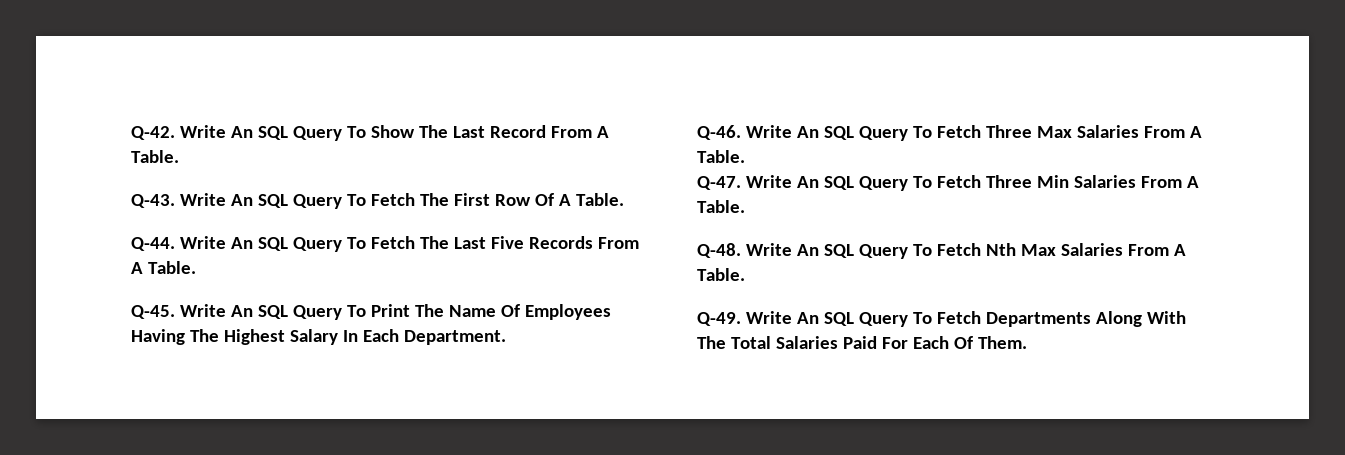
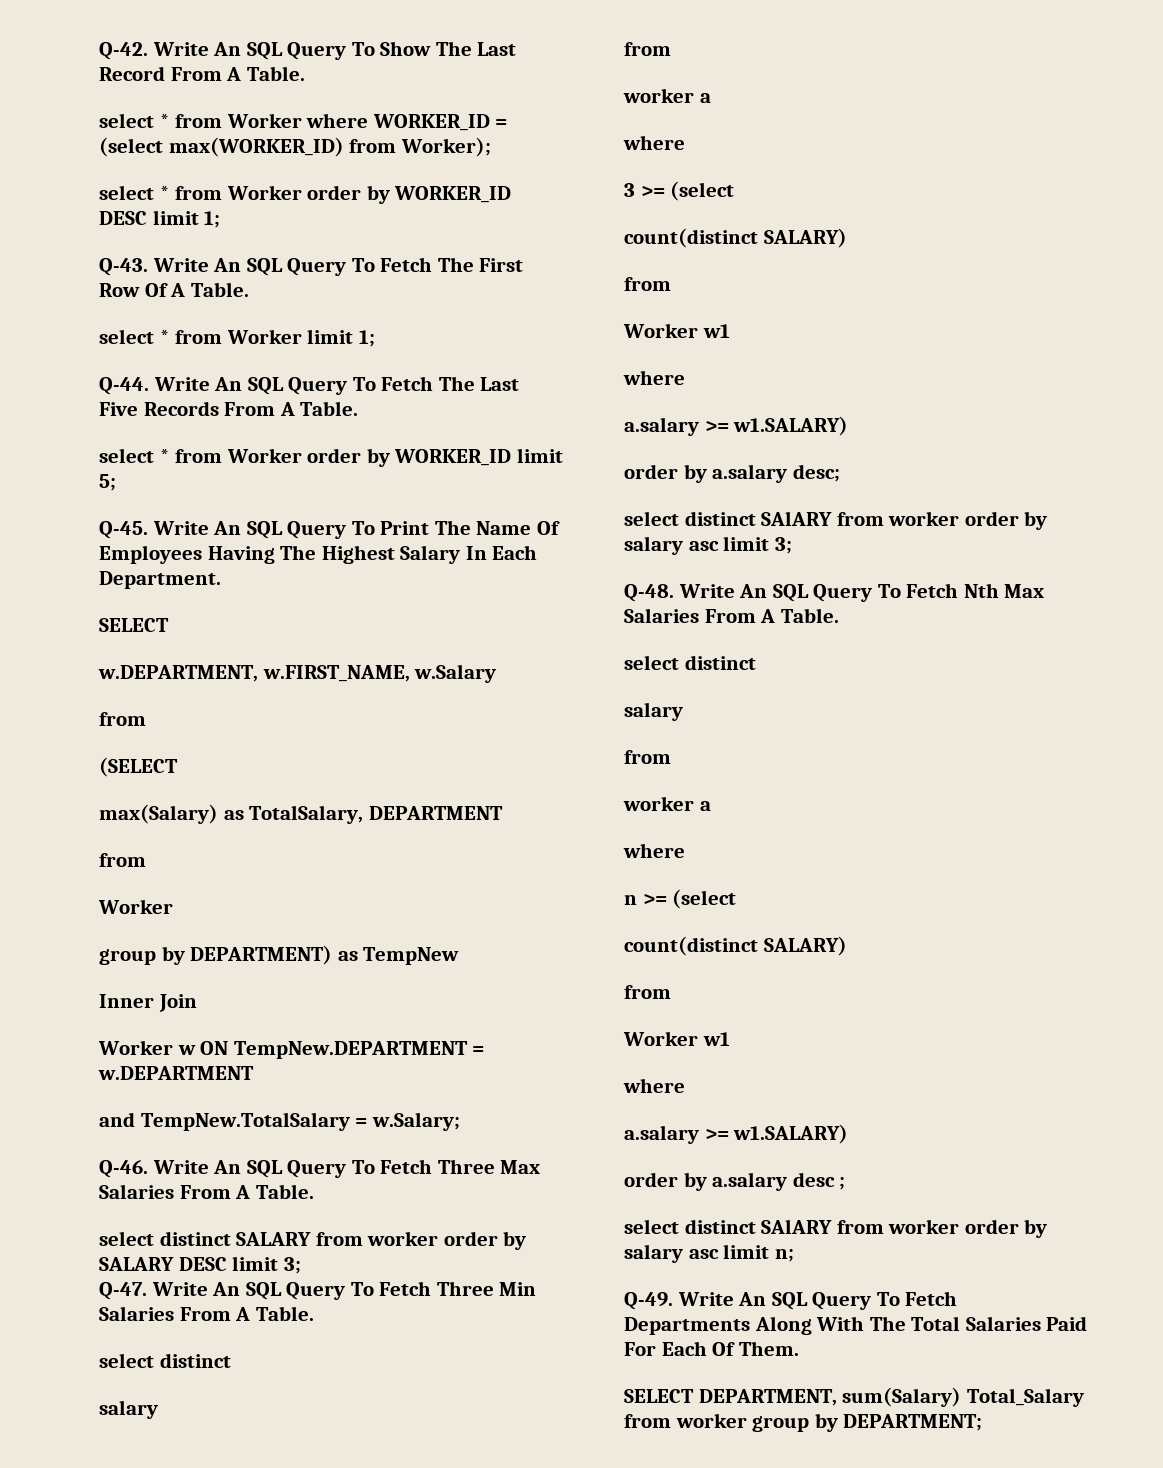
+ select * from Worker where WORKER_ID = (select max(WORKER_ID) from Worker);
+ select * from Worker order by WORKER_ID DESC limit 1;
+ select * from Worker limit 1;
+ select * from Worker order by WORKER_ID limit 5;
  Write An SQL Query To Print The Name Of Employees Having The Highest Salary In Each Department.
+ SELECT
+ w.DEPARTMENT, w.FIRST_NAME, w.Salary
+ from
+ (SELECT
+ max(Salary) as TotalSalary, DEPARTMENT
+ from
+ Worker
+ group by DEPARTMENT) as TempNew
+ Inner Join
+ Worker w ON TempNew.DEPARTMENT = w.DEPARTMENT
+ and TempNew.TotalSalary = w.Salary;
+ select distinct SALARY from worker order by SALARY DESC limit 3;
  Write An SQL Query To Fetch Three Min Salaries From A Table.
+ select distinct
+ salary
+ from
+ worker a
+ where
+ 3 >= (select
+ count(distinct SALARY)
+ from
+ Worker w1
+ where
+ a.salary >= w1.SALARY)
+ order by a.salary desc;
+ select distinct SAlARY from worker order by salary asc limit 3;
  Write An SQL Query To Fetch Nth Max Salaries From A Table.
+ select distinct
+ salary
+ from
+ worker a
+ where
+ n >= (select
+ count(distinct SALARY)
+ from
+ Worker w1
+ where
+ a.salary >= w1.SALARY)
+ order by a.salary desc ;
+ select distinct SAlARY from worker order by salary asc limit n;
+ SELECT DEPARTMENT, sum(Salary) Total_Salary from worker group by DEPARTMENT;

